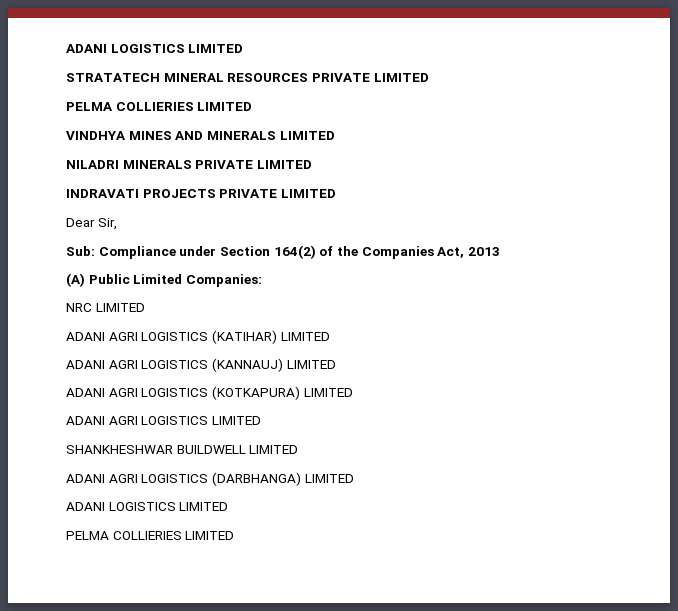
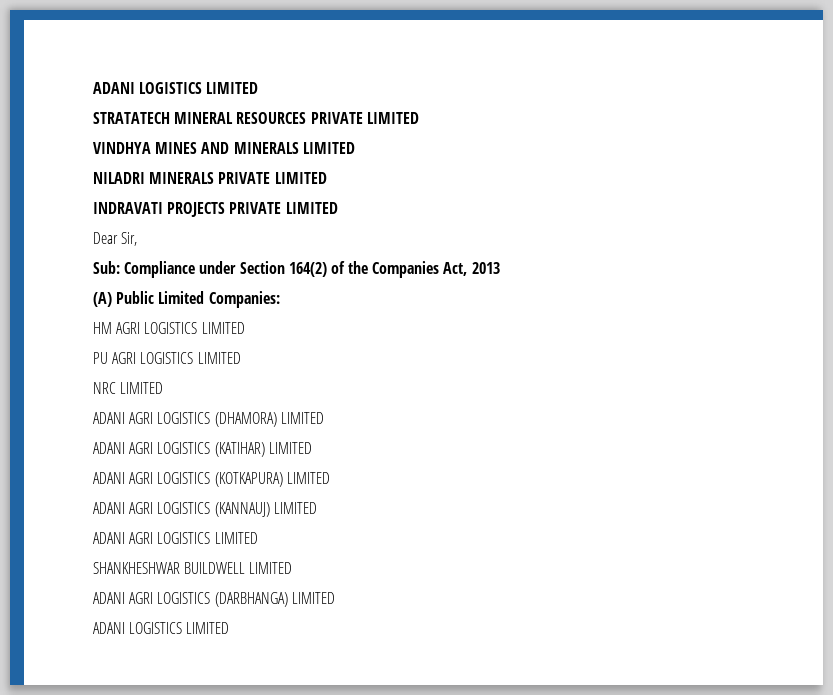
  STRATATECH MINERAL RESOURCES PRIVATE LIMITED
- PELMA COLLIERIES LIMITED
+ HM AGRI LOGISTICS LIMITED
+ PU AGRI LOGISTICS LIMITED
  NRC LIMITED
+ ADANI AGRI LOGISTICS (DHAMORA) LIMITED
+ ADANI AGRI LOGISTICS (KOTKAPURA) LIMITED
  ADANI AGRI LOGISTICS (KANNAUJ) LIMITED
- ADANI AGRI LOGISTICS (KOTKAPURA) LIMITED
  ADANI AGRI LOGISTICS (DARBHANGA) LIMITED
  ADANI LOGISTICS LIMITED
- PELMA COLLIERIES LIMITED

